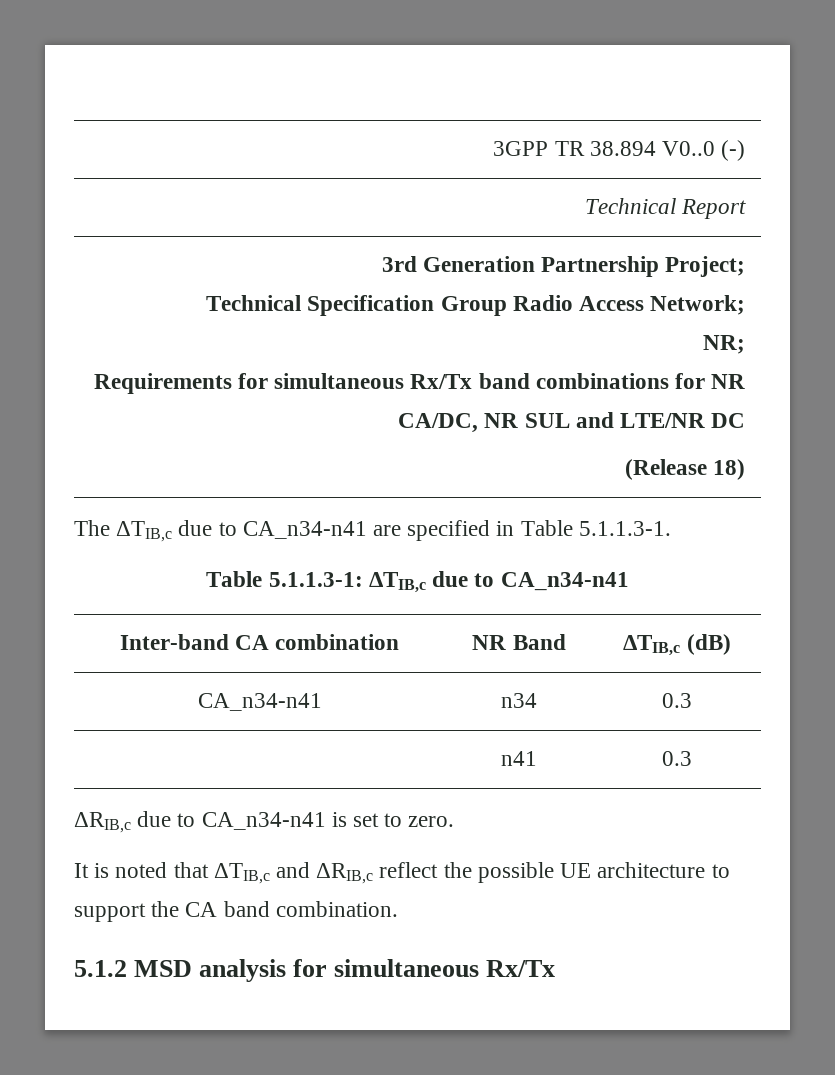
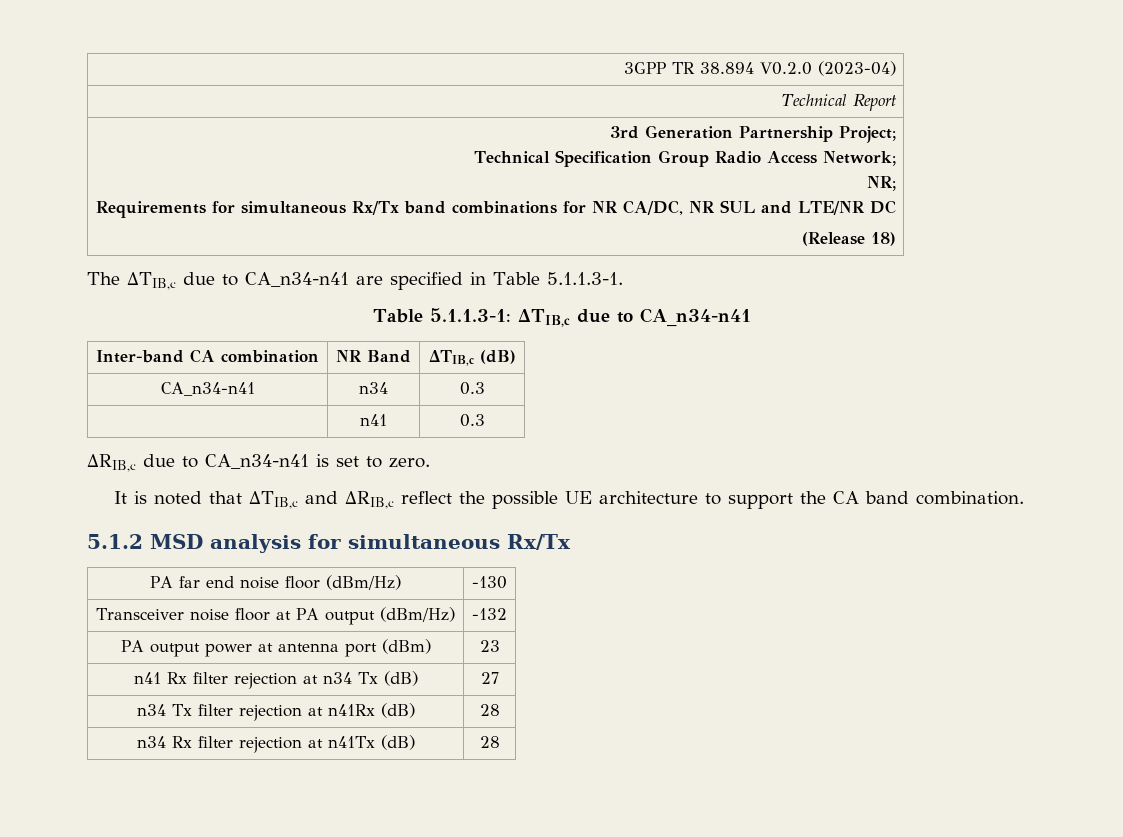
- 3GPP TR 38.894 V0..0 (-)
+ 3GPP TR 38.894 V0.2.0 (2023-04)
+ PA far end noise floor (dBm/Hz) | -130
+ Transceiver noise floor at PA output (dBm/Hz) | -132
+ PA output power at antenna port (dBm) | 23
+ n41 Rx filter rejection at n34 Tx (dB) | 27
+ n34 Tx filter rejection at n41Rx (dB) | 28
+ n34 Rx filter rejection at n41Tx (dB) | 28

